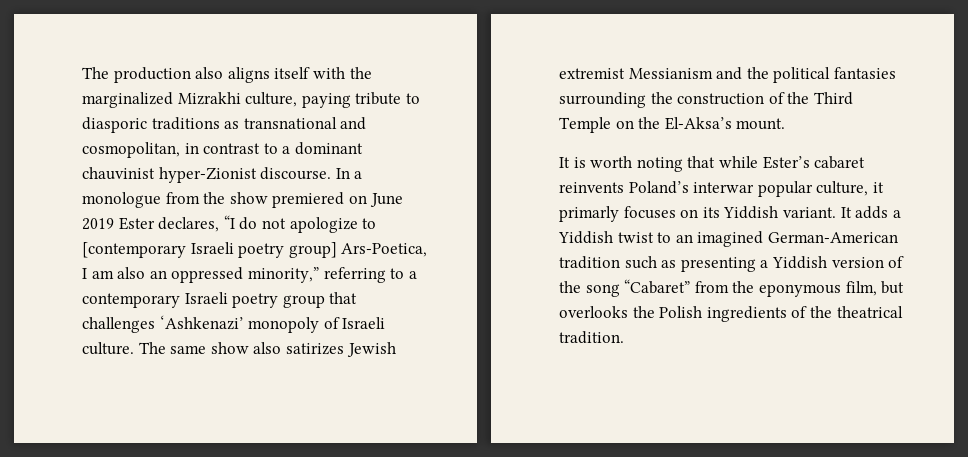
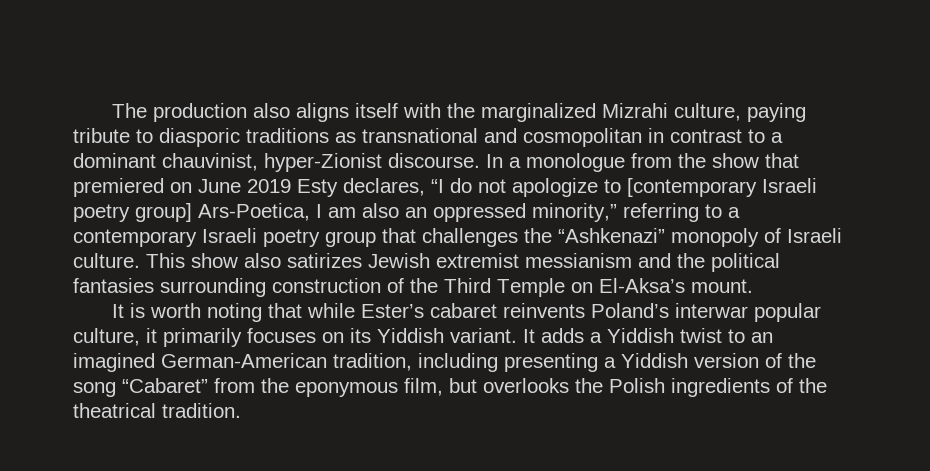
- The production also aligns itself with the marginalized Mizrakhi culture, paying tribute to diasporic traditions as transnational and cosmopolitan, in contrast to a dominant chauvinist hyper-Zionist discourse.
+ The production also aligns itself with the marginalized Mizrahi culture, paying tribute to diasporic traditions as transnational and cosmopolitan in contrast to a dominant chauvinist, hyper-Zionist discourse.
- In a monologue from the show premiered on June 2019 Ester declares, “I do not apologize to [contemporary Israeli poetry group] Ars-Poetica, I am also an oppressed minority,” referring to a contemporary Israeli poetry group that challenges ‘Ashkenazi’ monopoly of Israeli culture.
+ In a monologue from the show that premiered on June 2019 Esty declares, “I do not apologize to [contemporary Israeli poetry group] Ars-Poetica, I am also an oppressed minority,” referring to a contemporary Israeli poetry group that challenges the “Ashkenazi” monopoly of Israeli culture.
- The same show also satirizes Jewish extremist Messianism and the political fantasies surrounding the construction of the Third Temple on the El-Aksa’s mount.
+ This show also satirizes Jewish extremist messianism and the political fantasies surrounding construction of the Third Temple on El-Aksa’s mount.
- It is worth noting that while Ester’s cabaret reinvents Poland’s interwar popular culture, it primarly focuses on its Yiddish variant.
+ It is worth noting that while Ester’s cabaret reinvents Poland’s interwar popular culture, it primarily focuses on its Yiddish variant.
- It adds a Yiddish twist to an imagined German-American tradition such as presenting a Yiddish version of the song “Cabaret” from the eponymous film, but overlooks the Polish ingredients of the theatrical tradition.
+ It adds a Yiddish twist to an imagined German-American tradition, including presenting a Yiddish version of the song “Cabaret” from the eponymous film, but overlooks the Polish ingredients of the theatrical tradition.

